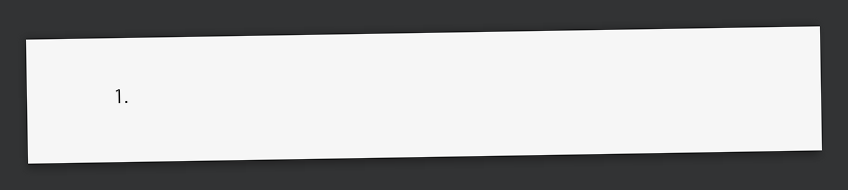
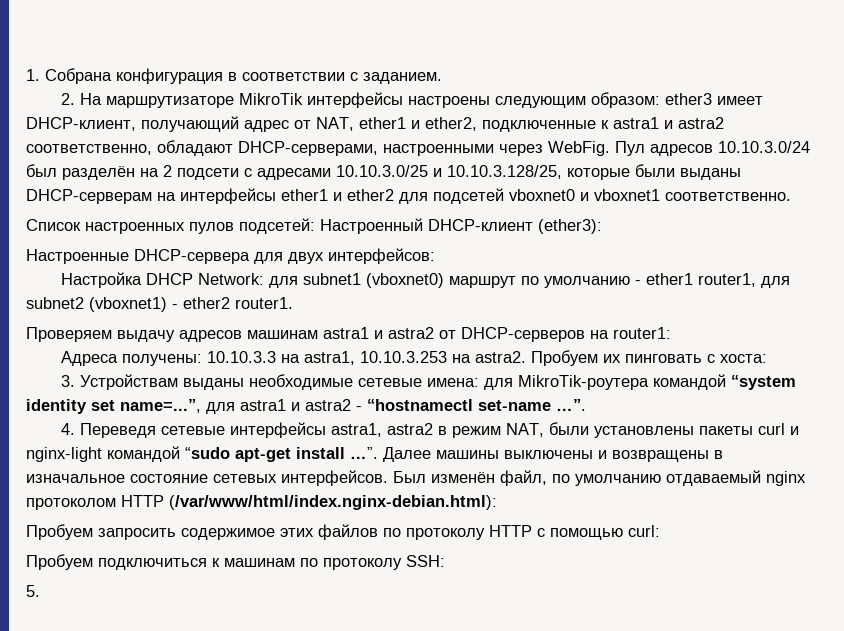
- 1.
+ 1. Собрана конфигурация в соответствии с заданием.
+ 2. На маршрутизаторе MikroTik интерфейсы настроены следующим образом: ether3 имеет DHCP-клиент, получающий адрес от NAT, ether1 и ether2, подключенные к astra1 и astra2 соответственно, обладают DHCP-серверами, настроенными через WebFig. Пул адресов 10.10.3.0/24 был разделён на 2 подсети с адресами 10.10.3.0/25 и 10.10.3.128/25, которые были выданы DHCP-серверам на интерфейсы ether1 и ether2 для подсетей vboxnet0 и vboxnet1 соответственно.
+ Список настроенных пулов подсетей: Настроенный DHCP-клиент (ether3):
+ Настроенные DHCP-сервера для двух интерфейсов:
+ Настройка DHCP Network: для subnet1 (vboxnet0) маршрут по умолчанию - ether1 router1, для subnet2 (vboxnet1) - ether2 router1.
+ Проверяем выдачу адресов машинам astra1 и astra2 от DHCP-серверов на router1:
+ Адреса получены: 10.10.3.3 на astra1, 10.10.3.253 на astra2. Пробуем их пинговать с хоста:
+ 3. Устройствам выданы необходимые сетевые имена: для MikroTik-роутера командой “system identity set name=...”, для astra1 и astra2 - “hostnamectl set-name …”.
+ 4. Переведя сетевые интерфейсы astra1, astra2 в режим NAT, были установлены пакеты curl и nginx-light командой “sudo apt-get install …”. Далее машины выключены и возвращены в изначальное состояние сетевых интерфейсов. Был изменён файл, по умолчанию отдаваемый nginx протоколом HTTP (/var/www/html/index.nginx-debian.html):
+ Пробуем запросить содержимое этих файлов по протоколу HTTP с помощью curl:
+ Пробуем подключиться к машинам по протоколу SSH:
+ 5.

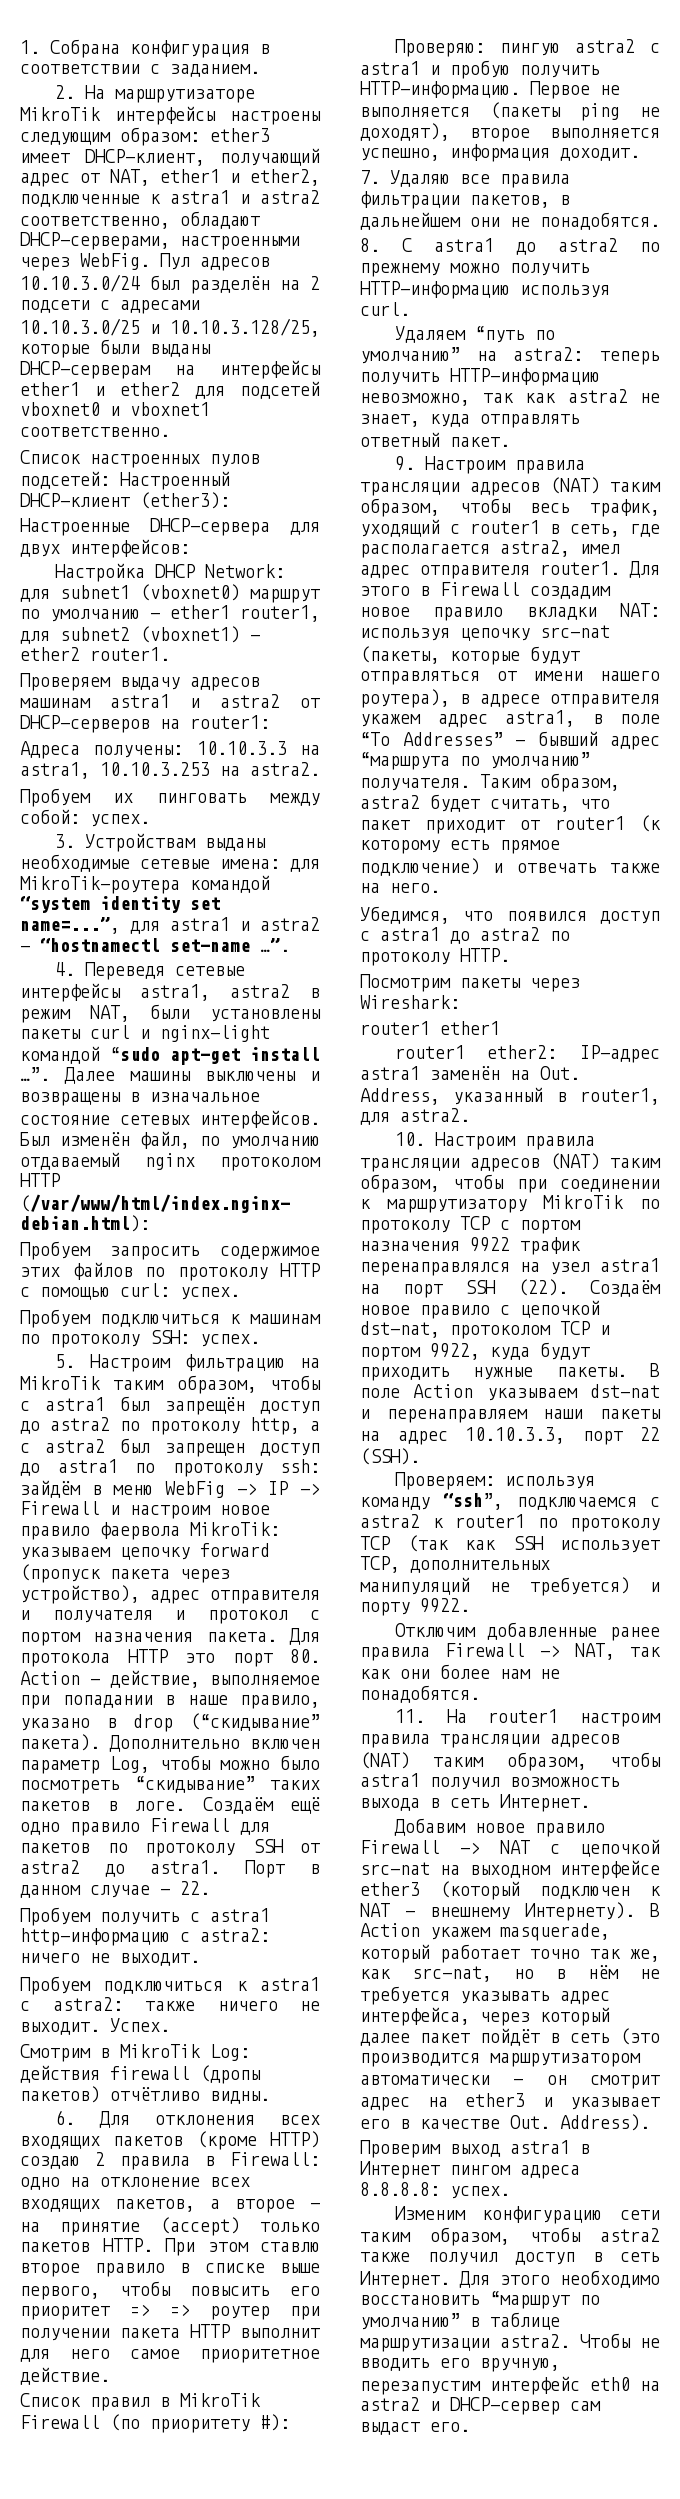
- Адреса получены: 10.10.3.3 на astra1, 10.10.3.253 на astra2. Пробуем их пинговать с хоста:
+ Адреса получены: 10.10.3.3 на astra1, 10.10.3.253 на astra2.
+ Пробуем их пинговать между собой: успех.
- Пробуем запросить содержимое этих файлов по протоколу HTTP с помощью curl:
+ Пробуем запросить содержимое этих файлов по протоколу HTTP с помощью curl: успех.
- Пробуем подключиться к машинам по протоколу SSH:
+ Пробуем подключиться к машинам по протоколу SSH: успех.
- 5.
+ 5. Настроим фильтрацию на MikroTik таким образом, чтобы с astra1 был запрещён доступ до astra2 по протоколу http, а с astra2 был запрещен доступ до astra1 по протоколу ssh: зайдём в меню WebFig -> IP -> Firewall и настроим новое правило фаервола MikroTik: указываем цепочку forward (пропуск пакета через устройство), адрес отправителя и получателя и протокол с портом назначения пакета. Для протокола HTTP это порт 80. Action - действие, выполняемое при попадании в наше правило, указано в drop (“скидывание” пакета). Дополнительно включен параметр Log, чтобы можно было посмотреть “скидывание” таких пакетов в логе. Создаём ещё одно правило Firewall для пакетов по протоколу SSH от astra2 до astra1. Порт в данном случае - 22.
+ Пробуем получить с astra1 http-информацию с astra2: ничего не выходит.
+ Пробуем подключиться к astra1 с astra2: также ничего не выходит. Успех.
+ Смотрим в MikroTik Log: действия firewall (дропы пакетов) отчётливо видны.
+ 6. Для отклонения всех входящих пакетов (кроме HTTP) создаю 2 правила в Firewall: одно на отклонение всех входящих пакетов, а второе - на принятие (accept) только пакетов HTTP. При этом ставлю второе правило в списке выше первого, чтобы повысить его приоритет => => роутер при получении пакета HTTP выполнит для него самое приоритетное действие.
+ Список правил в MikroTik Firewall (по приоритету #):
+ Проверяю: пингую astra2 с astra1 и пробую получить HTTP-информацию. Первое не выполняется (пакеты ping не доходят), второе выполняется успешно, информация доходит.
+ 7. Удаляю все правила фильтрации пакетов, в дальнейшем они не понадобятся.
+ 8. С astra1 до astra2 по прежнему можно получить HTTP-информацию используя curl.
+ Удаляем “путь по умолчанию” на astra2: теперь получить HTTP-информацию невозможно, так как astra2 не знает, куда отправлять ответный пакет.
+ 9. Настроим правила трансляции адресов (NAT) таким образом, чтобы весь трафик, уходящий с router1 в сеть, где располагается astra2, имел адрес отправителя router1. Для этого в Firewall создадим новое правило вкладки NAT: используя цепочку src-nat (пакеты, которые будут отправляться от имени нашего роутера), в адресе отправителя укажем адрес astra1, в поле “To Addresses” - бывший адрес “маршрута по умолчанию” получателя. Таким образом, astra2 будет считать, что пакет приходит от router1 (к которому есть прямое подключение) и отвечать также на него.
+ Убедимся, что появился доступ с astra1 до astra2 по протоколу HTTP.
+ Посмотрим пакеты через Wireshark:
+ router1 ether1
+ router1 ether2: IP-адрес astra1 заменён на Out. Address, указанный в router1, для astra2.
+ 10. Настроим правила трансляции адресов (NAT) таким образом, чтобы при соединении к маршрутизатору MikroTik по протоколу TCP с портом назначения 9922 трафик перенаправлялся на узел astra1 на порт SSH (22). Создаём новое правило с цепочкой dst-nat, протоколом TCP и портом 9922, куда будут приходить нужные пакеты. В поле Action указываем dst-nat и перенаправляем наши пакеты на адрес 10.10.3.3, порт 22 (SSH).
+ Проверяем: используя команду “ssh”, подключаемся с astra2 к router1 по протоколу TCP (так как SSH использует TCP, дополнительных манипуляций не требуется) и порту 9922.
+ Отключим добавленные ранее правила Firewall -> NAT, так как они более нам не понадобятся.
+ 11. На router1 настроим правила трансляции адресов (NAT) таким образом, чтобы astra1 получил возможность выхода в сеть Интернет.
+ Добавим новое правило Firewall -> NAT с цепочкой src-nat на выходном интерфейсе ether3 (который подключен к NAT - внешнему Интернету). В Action укажем masquerade, который работает точно так же, как src-nat, но в нём не требуется указывать адрес интерфейса, через который далее пакет пойдёт в сеть (это производится маршрутизатором автоматически - он смотрит адрес на ether3 и указывает его в качестве Out. Address).
+ Проверим выход astra1 в Интернет пингом адреса 8.8.8.8: успех.
+ Изменим конфигурацию сети таким образом, чтобы astra2 также получил доступ в сеть Интернет. Для этого необходимо восстановить “маршрут по умолчанию” в таблице маршрутизации astra2. Чтобы не вводить его вручную, перезапустим интерфейс eth0 на astra2 и DHCP-сервер сам выдаст его.

